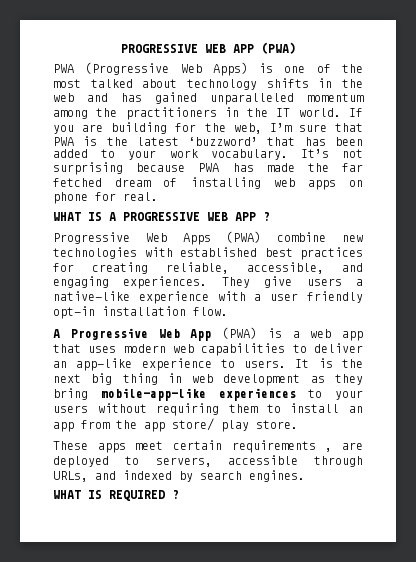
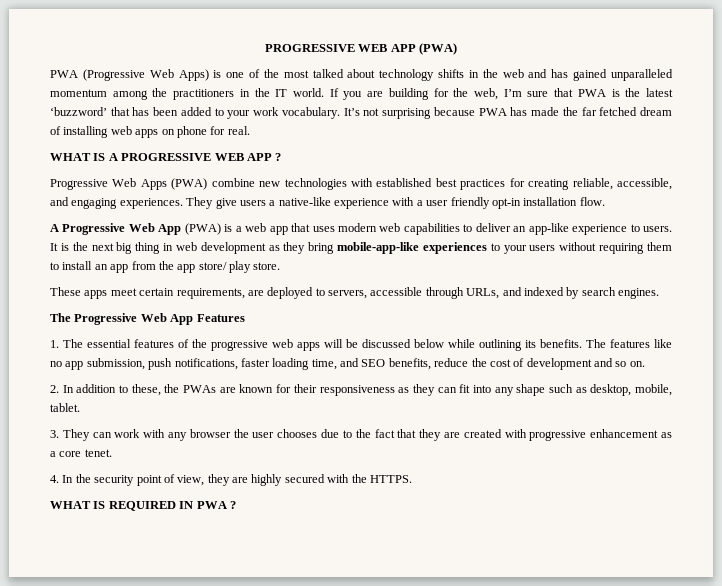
- These apps meet certain requirements , are deployed to servers, accessible through URLs, and indexed by search engines.
+ These apps meet certain requirements, are deployed to servers, accessible through URLs, and indexed by search engines.
+ The Progressive Web App Features
+ 1. The essential features of the progressive web apps will be discussed below while outlining its benefits. The features like no app submission, push notifications, faster loading time, and SEO benefits, reduce the cost of development and so on.
+ 2. In addition to these, the PWAs are known for their responsiveness as they can fit into any shape such as desktop, mobile, tablet.
+ 3. They can work with any browser the user chooses due to the fact that they are created with progressive enhancement as a core tenet.
+ 4. In the security point of view, they are highly secured with the HTTPS.
- WHAT IS REQUIRED ?
+ WHAT IS REQUIRED IN PWA ?

